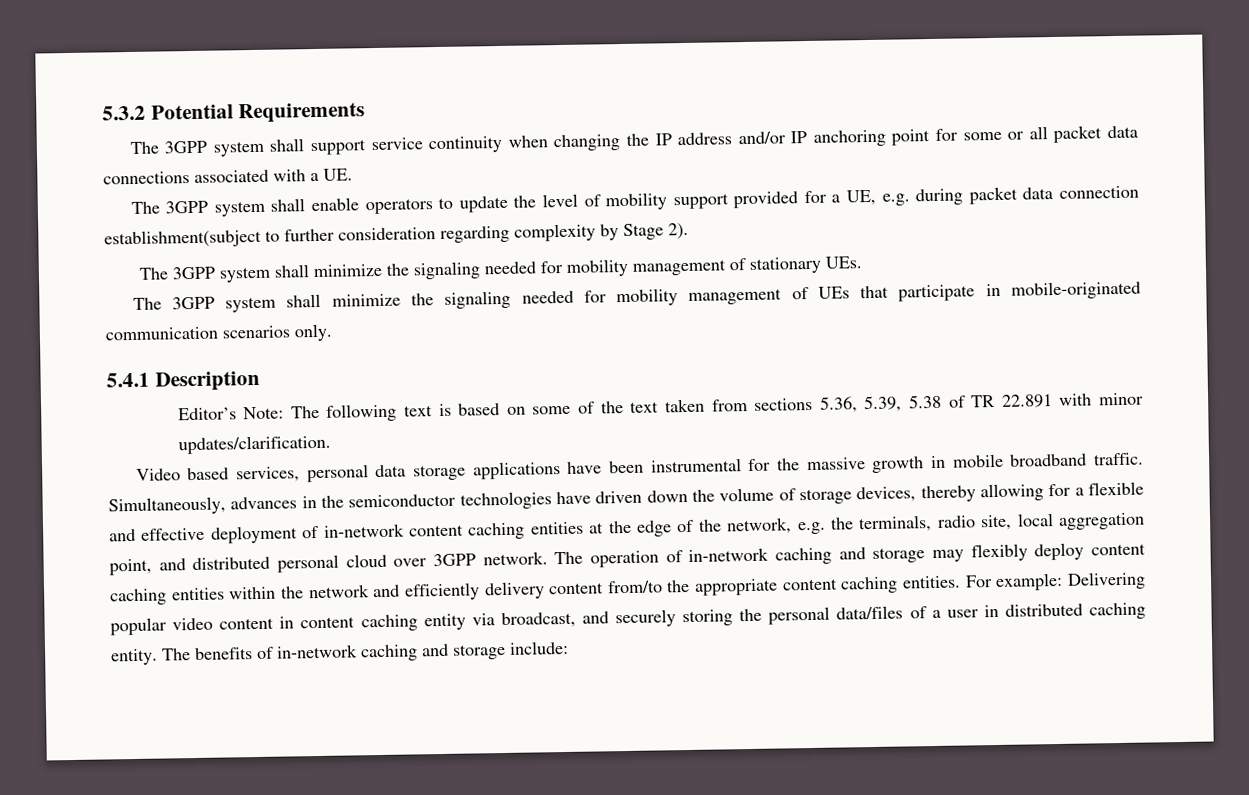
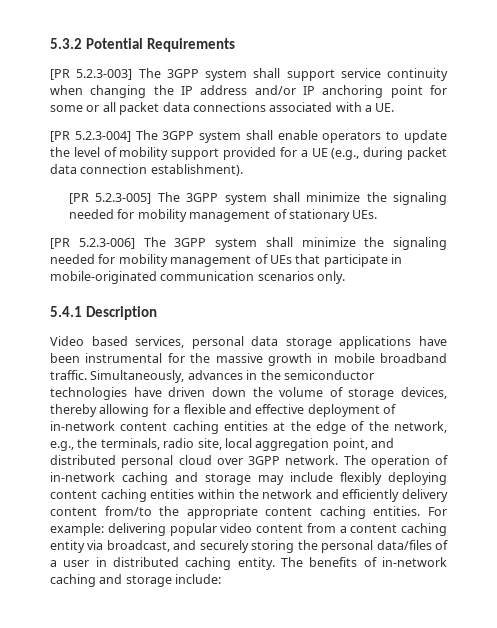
- The 3GPP system shall support service continuity when changing the IP address and/or IP anchoring point for some or all packet data connections associated with a UE.
+ [PR 5.2.3-003] The 3GPP system shall support service continuity when changing the IP address and/or IP anchoring point for some or all packet data connections associated with a UE.
- The 3GPP system shall enable operators to update the level of mobility support provided for a UE, e.g. during packet data connection establishment(subject to further consideration regarding complexity by Stage 2).
- The 3GPP system shall minimize the signaling needed for mobility management of stationary UEs.
+ [PR 5.2.3-004] The 3GPP system shall enable operators to update the level of mobility support provided for a UE (e.g., during packet data connection establishment).
+ [PR 5.2.3-005] The 3GPP system shall minimize the signaling needed for mobility management of stationary UEs.
- The 3GPP system shall minimize the signaling needed for mobility management of UEs that participate in mobile-originated communication scenarios only.
+ [PR 5.2.3-006] The 3GPP system shall minimize the signaling needed for mobility management of UEs that participate in mobile-originated communication scenarios only.
- Editor’s Note: The following text is based on some of the text taken from sections 5.36, 5.39, 5.38 of TR 22.891 with minor updates/clarification.
- Simultaneously, advances in the semiconductor technologies have driven down the volume of storage devices, thereby allowing for a flexible and effective deployment of in-network content caching entities at the edge of the network, e.g. the terminals, radio site, local aggregation point, and distributed personal cloud over 3GPP network.
+ Simultaneously, advances in the semiconductor technologies have driven down the volume of storage devices, thereby allowing for a flexible and effective deployment of in-network content caching entities at the edge of the network, e.g., the terminals, radio site, local aggregation point, and distributed personal cloud over 3GPP network.
- The operation of in-network caching and storage may flexibly deploy content caching entities within the network and efficiently delivery content from/to the appropriate content caching entities.
+ The operation of in-network caching and storage may include flexibly deploying content caching entities within the network and efficiently delivery content from/to the appropriate content caching entities.
- For example: Delivering popular video content in content caching entity via broadcast, and securely storing the personal data/files of a user in distributed caching entity.
+ For example: delivering popular video content from a content caching entity via broadcast, and securely storing the personal data/files of a user in distributed caching entity.

